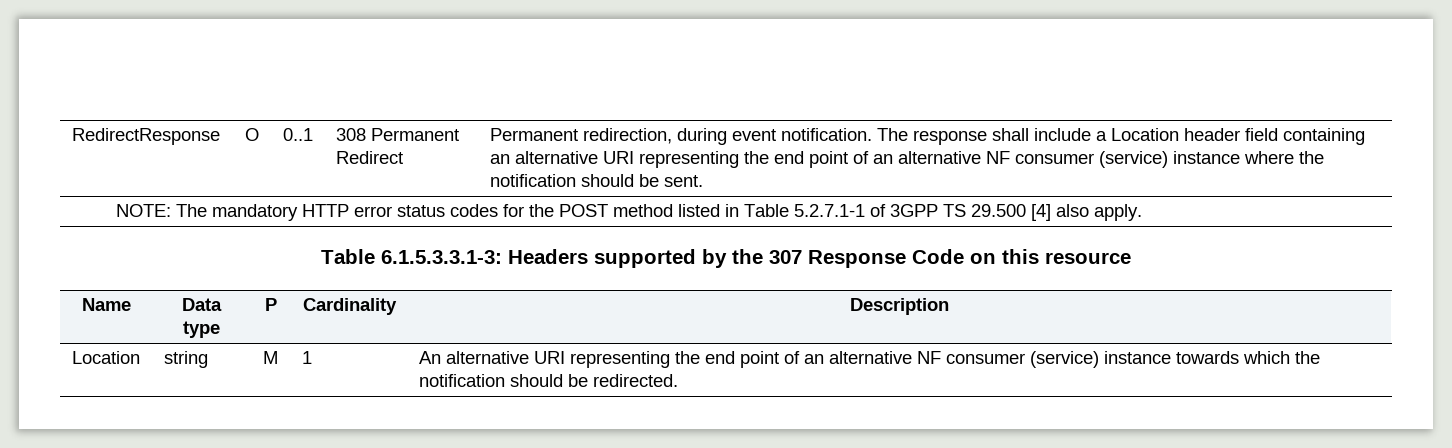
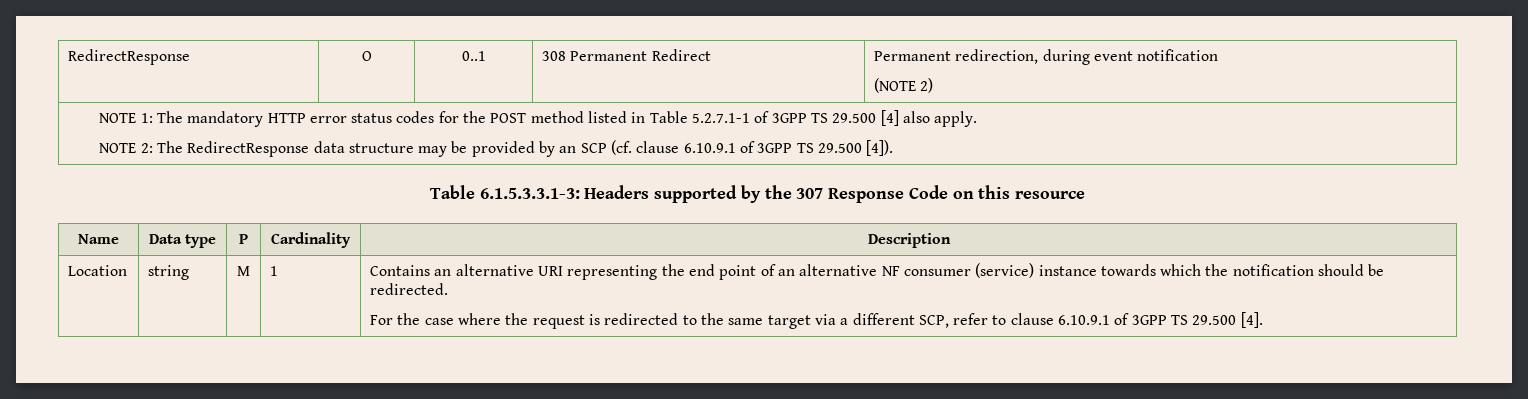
- RedirectResponse | O | 0..1 | 308 Permanent Redirect | Permanent redirection, during event notification. The response shall include a Location header field containing an alternative URI representing the end point of an alternative NF consumer (service) instance where the notification should be sent.
- NOTE: The mandatory HTTP error status codes for the POST method listed in Table 5.2.7.1-1 of 3GPP TS 29.500 [4] also apply.
+ RedirectResponse | O | 0..1 | 308 Permanent Redirect | Permanent redirection, during event notification
+ (NOTE 2)
+ NOTE 1: The mandatory HTTP error status codes for the POST method listed in Table 5.2.7.1-1 of 3GPP TS 29.500 [4] also apply.
+ NOTE 2: The RedirectResponse data structure may be provided by an SCP (cf. clause 6.10.9.1 of 3GPP TS 29.500 [4]).
- An alternative URI representing the end point of an alternative NF consumer (service) instance towards which the notification should be redirected.
+ Contains an alternative URI representing the end point of an alternative NF consumer (service) instance towards which the notification should be redirected.
+ For the case where the request is redirected to the same target via a different SCP, refer to clause 6.10.9.1 of 3GPP TS 29.500 [4].

